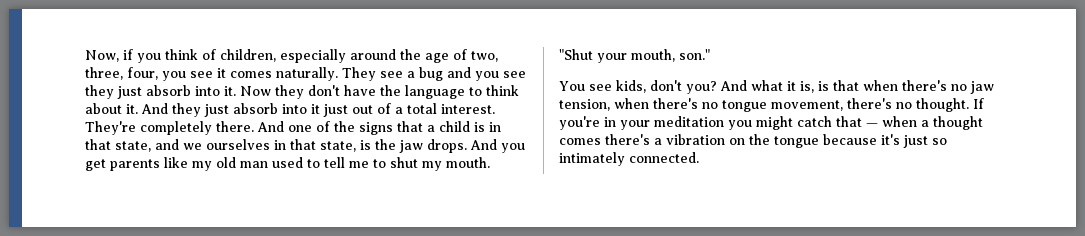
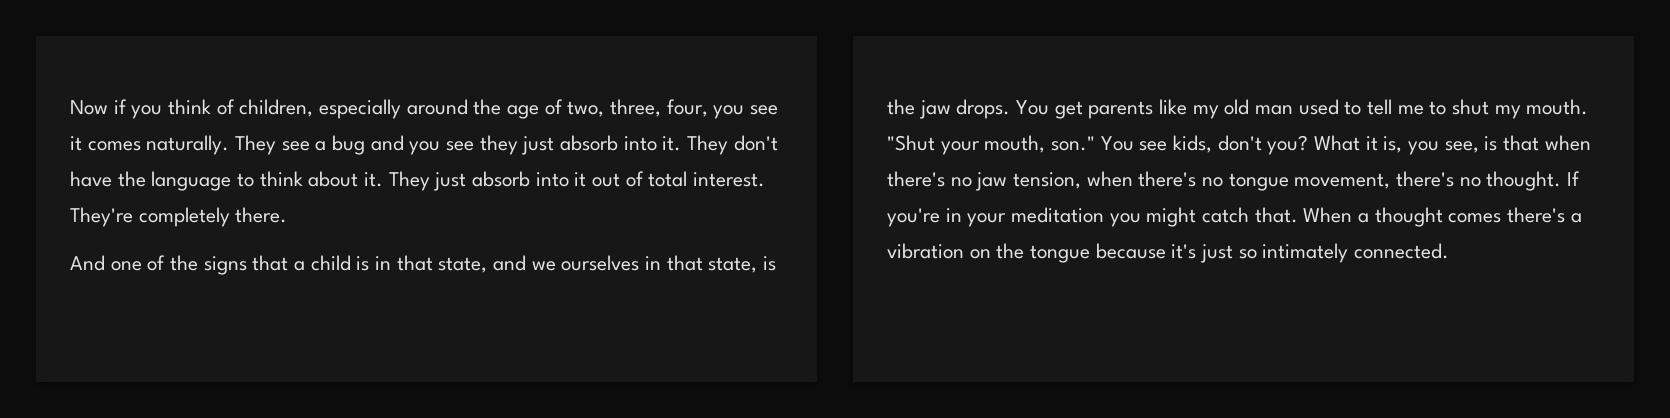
- Now, if you think of children, especially around the age of two, three, four, you see it comes naturally.
+ Now if you think of children, especially around the age of two, three, four, you see it comes naturally.
- Now they don't have the language to think about it.
+ They don't have the language to think about it.
- And they just absorb into it just out of a total interest.
+ They just absorb into it out of total interest.
- They're completely there. And one of the signs that a child is in that state, and we ourselves in that state, is the jaw drops.
+ They're completely there.
+ And one of the signs that a child is in that state, and we ourselves in that state, is the jaw drops.
- And you get parents like my old man used to tell me to shut my mouth.
+ You get parents like my old man used to tell me to shut my mouth.
- "Shut your mouth, son."
- You see kids, don't you?
+ "Shut your mouth, son." You see kids, don't you?
- And what it is, is that when there's no jaw tension, when there's no tongue movement, there's no thought.
+ What it is, you see, is that when there's no jaw tension, when there's no tongue movement, there's no thought.
- If you're in your meditation you might catch that — when a thought comes there's a vibration on the tongue because it's just so intimately connected.
+ If you're in your meditation you might catch that. When a thought comes there's a vibration on the tongue because it's just so intimately connected.

